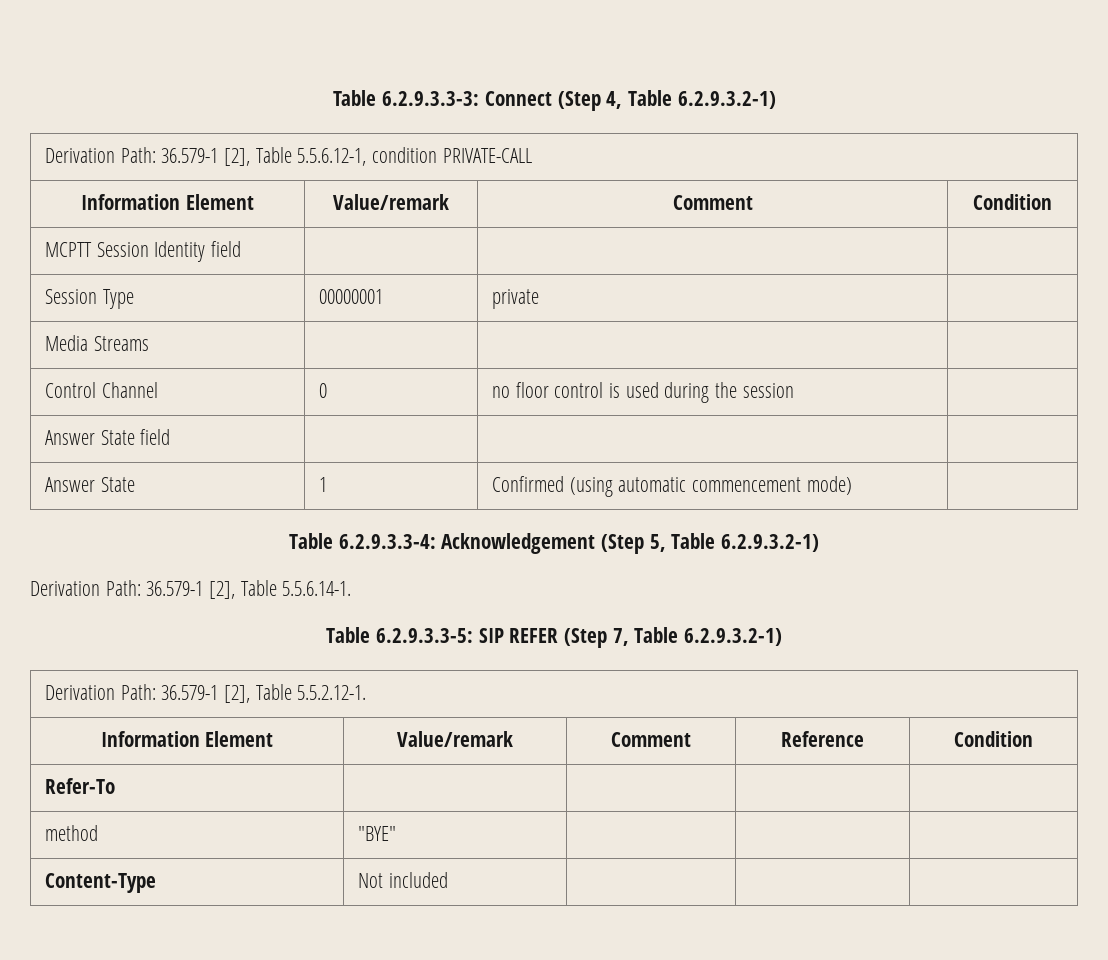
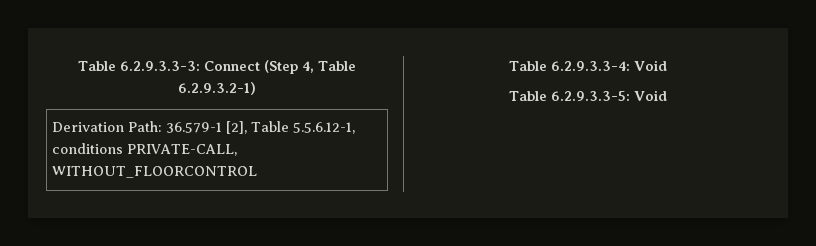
- Derivation Path: 36.579-1 [2], Table 5.5.6.12-1, condition PRIVATE-CALL
- Information Element | Value/remark | Comment | Condition
- MCPTT Session Identity field | | |
- Session Type | 00000001 | private |
- Media Streams | | |
- Control Channel | 0 | no floor control is used during the session |
- Answer State field | | |
- Answer State | 1 | Confirmed (using automatic commencement mode) |
- Table 6.2.9.3.3-4: Acknowledgement (Step 5, Table 6.2.9.3.2-1)
- Derivation Path: 36.579-1 [2], Table 5.5.6.14-1.
- Table 6.2.9.3.3-5: SIP REFER (Step 7, Table 6.2.9.3.2-1)
- Derivation Path: 36.579-1 [2], Table 5.5.2.12-1.
- Information Element | Value/remark | Comment | Reference | Condition
- Refer-To | | | |
- method | "BYE" | | |
- Content-Type | Not included | | |
+ Derivation Path: 36.579-1 [2], Table 5.5.6.12-1, conditions PRIVATE-CALL, WITHOUT_FLOORCONTROL
+ Table 6.2.9.3.3-4: Void
+ Table 6.2.9.3.3-5: Void

